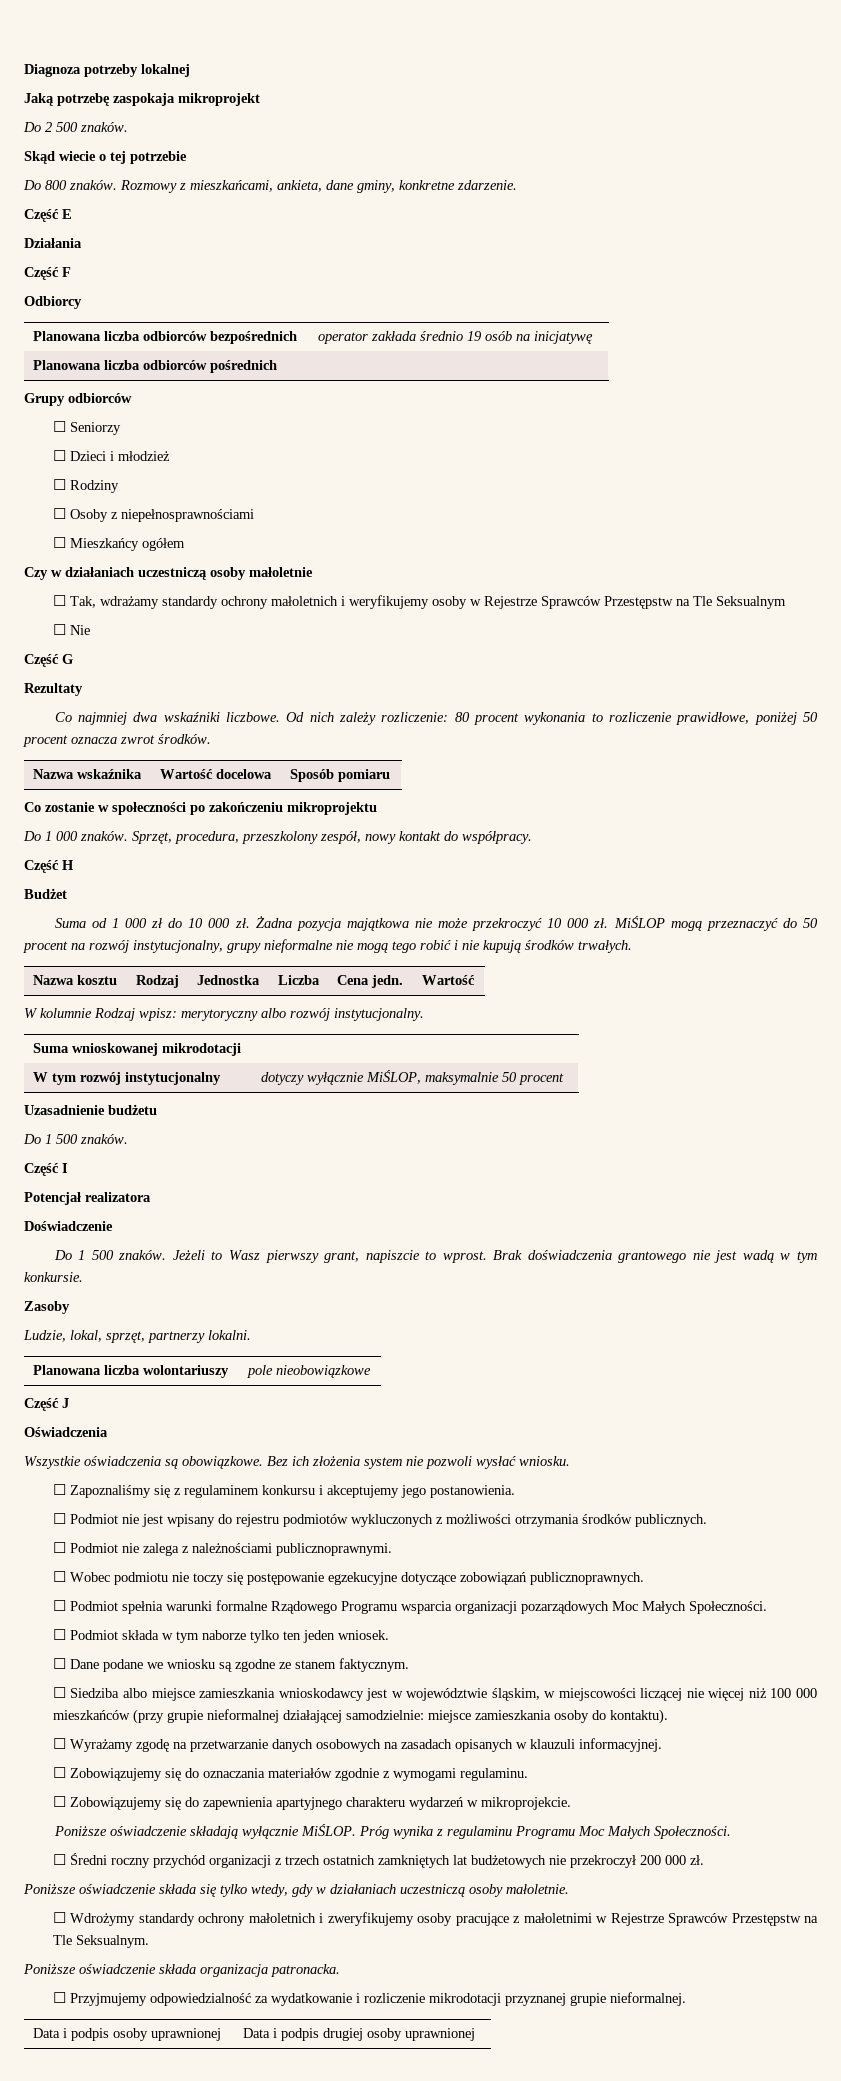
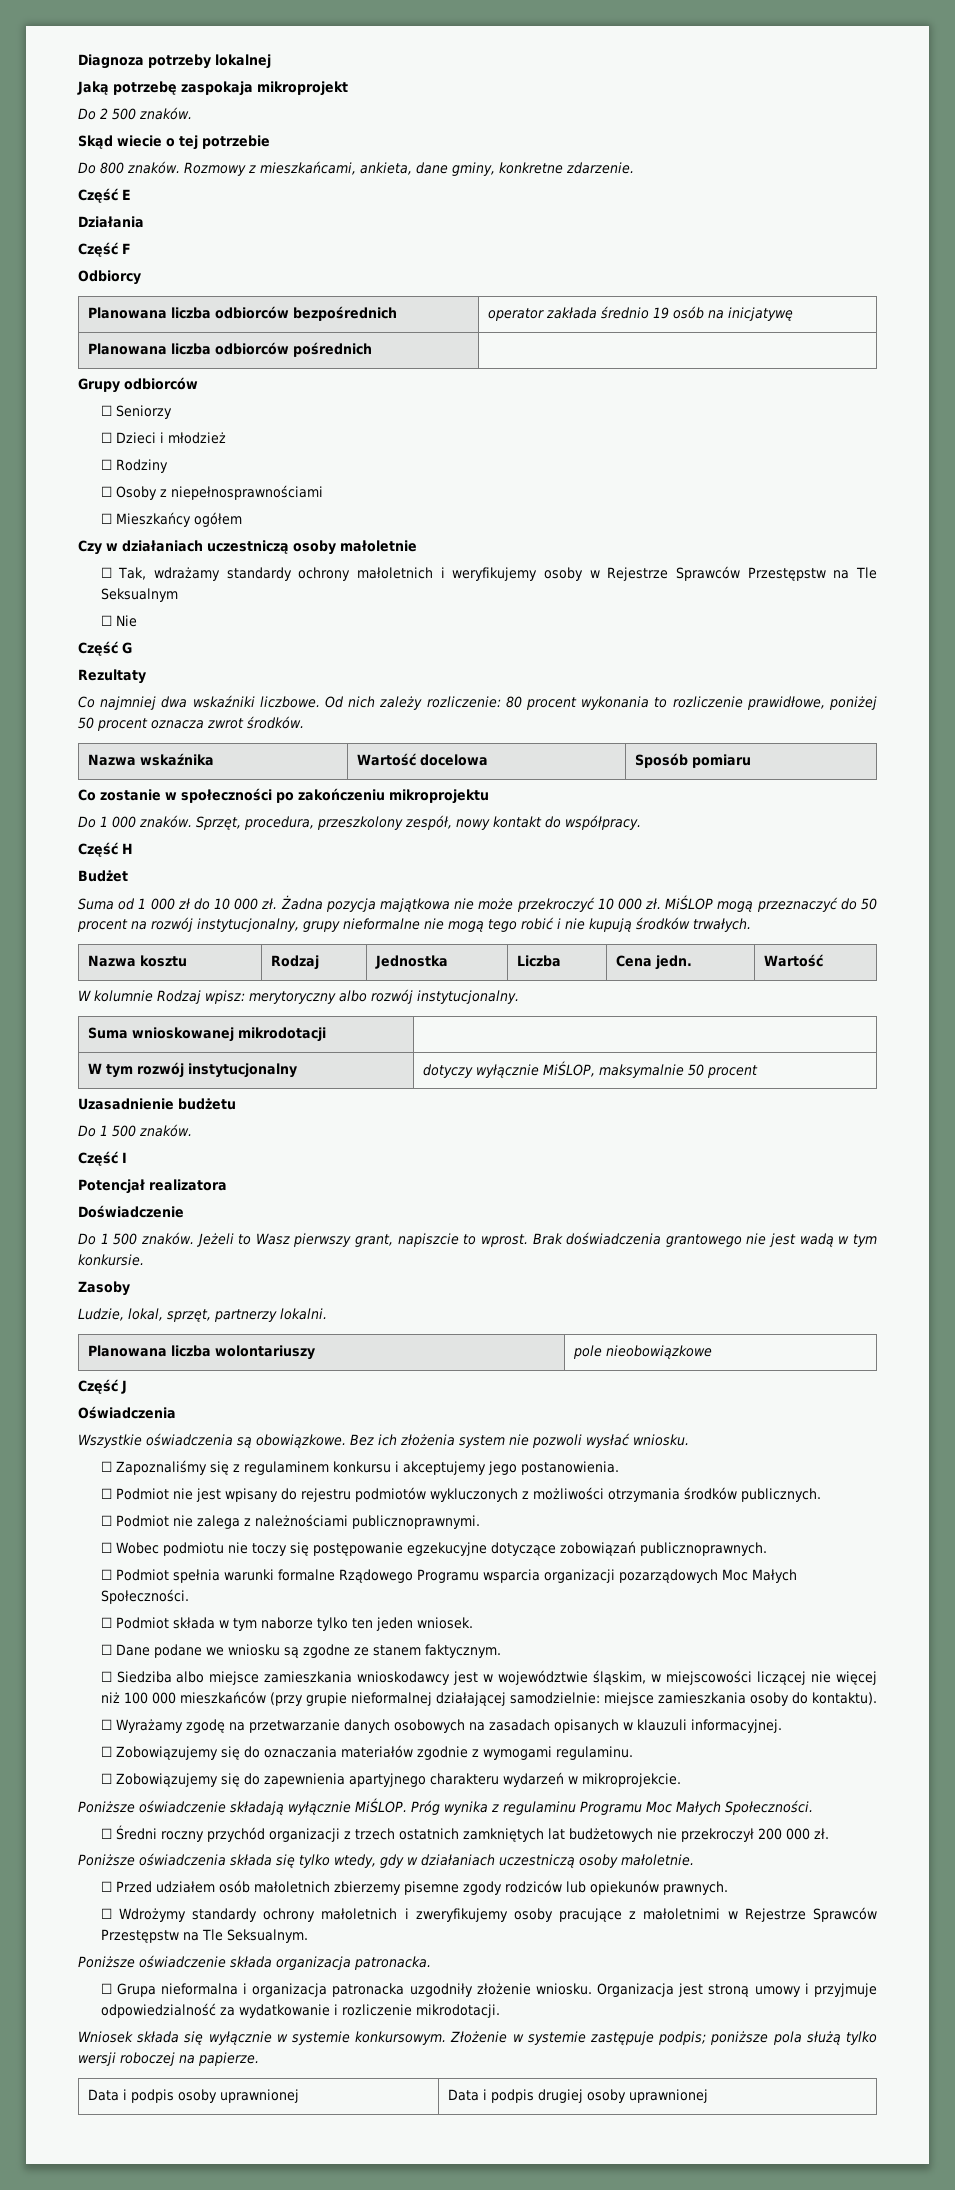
- Poniższe oświadczenie składa się tylko wtedy, gdy w działaniach uczestniczą osoby małoletnie.
+ Poniższe oświadczenia składa się tylko wtedy, gdy w działaniach uczestniczą osoby małoletnie.
+ ☐ Przed udziałem osób małoletnich zbierzemy pisemne zgody rodziców lub opiekunów prawnych.
- ☐ Przyjmujemy odpowiedzialność za wydatkowanie i rozliczenie mikrodotacji przyznanej grupie nieformalnej.
+ ☐ Grupa nieformalna i organizacja patronacka uzgodniły złożenie wniosku. Organizacja jest stroną umowy i przyjmuje odpowiedzialność za wydatkowanie i rozliczenie mikrodotacji.
+ Wniosek składa się wyłącznie w systemie konkursowym. Złożenie w systemie zastępuje podpis; poniższe pola służą tylko wersji roboczej na papierze.

